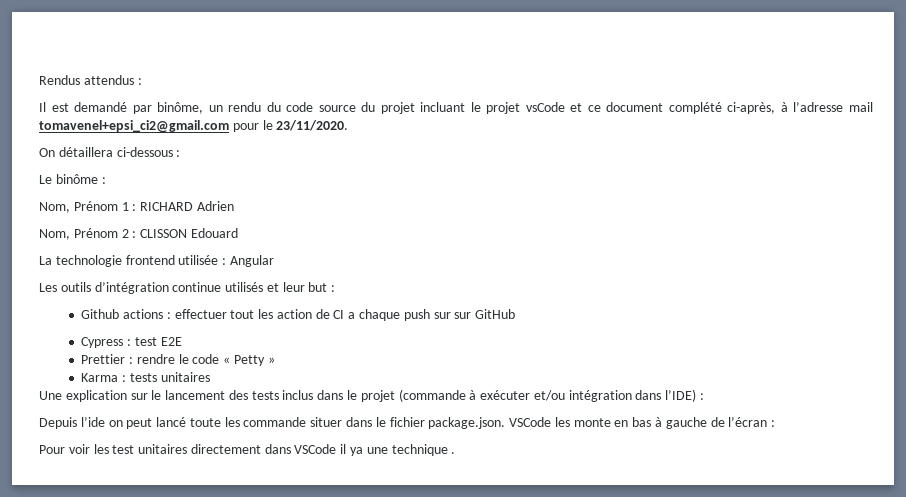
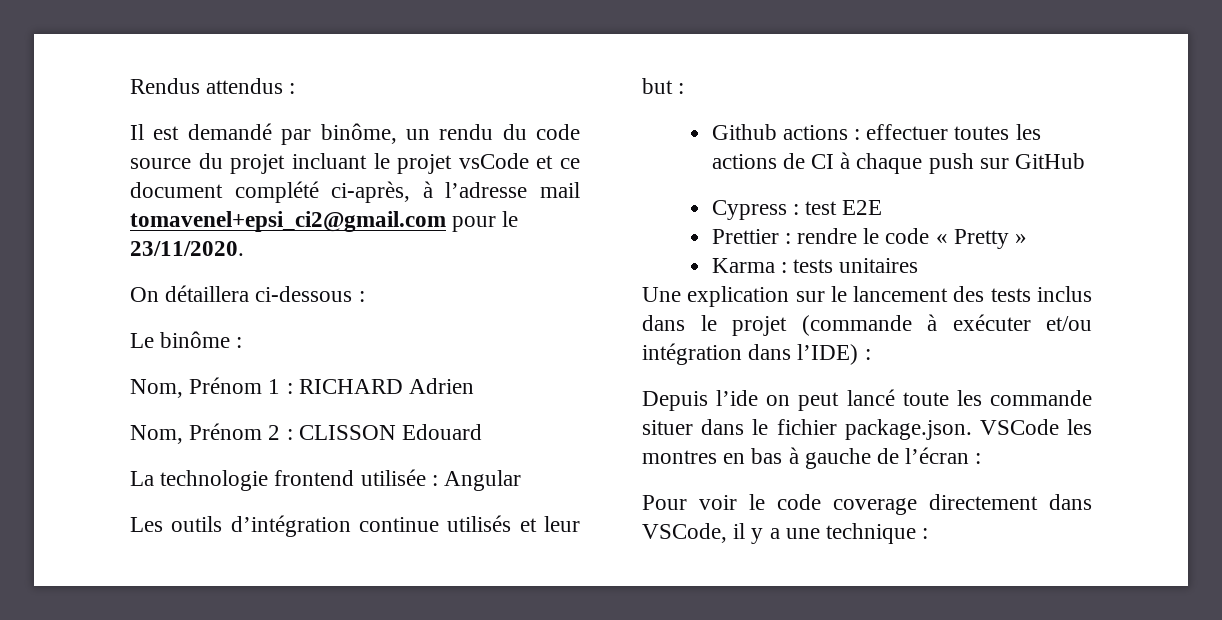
- Github actions : effectuer tout les action de CI a chaque push sur sur GitHub
+ Github actions : effectuer toutes les actions de CI à chaque push sur GitHub
- Prettier : rendre le code « Petty »
+ Prettier : rendre le code « Pretty »
- Depuis l’ide on peut lancé toute les commande situer dans le fichier package.json. VSCode les monte en bas à gauche de l’écran :
+ Depuis l’ide on peut lancé toute les commande situer dans le fichier package.json. VSCode les montres en bas à gauche de l’écran :
- Pour voir les test unitaires directement dans VSCode il ya une technique .
+ Pour voir le code coverage directement dans VSCode, il y a une technique :

